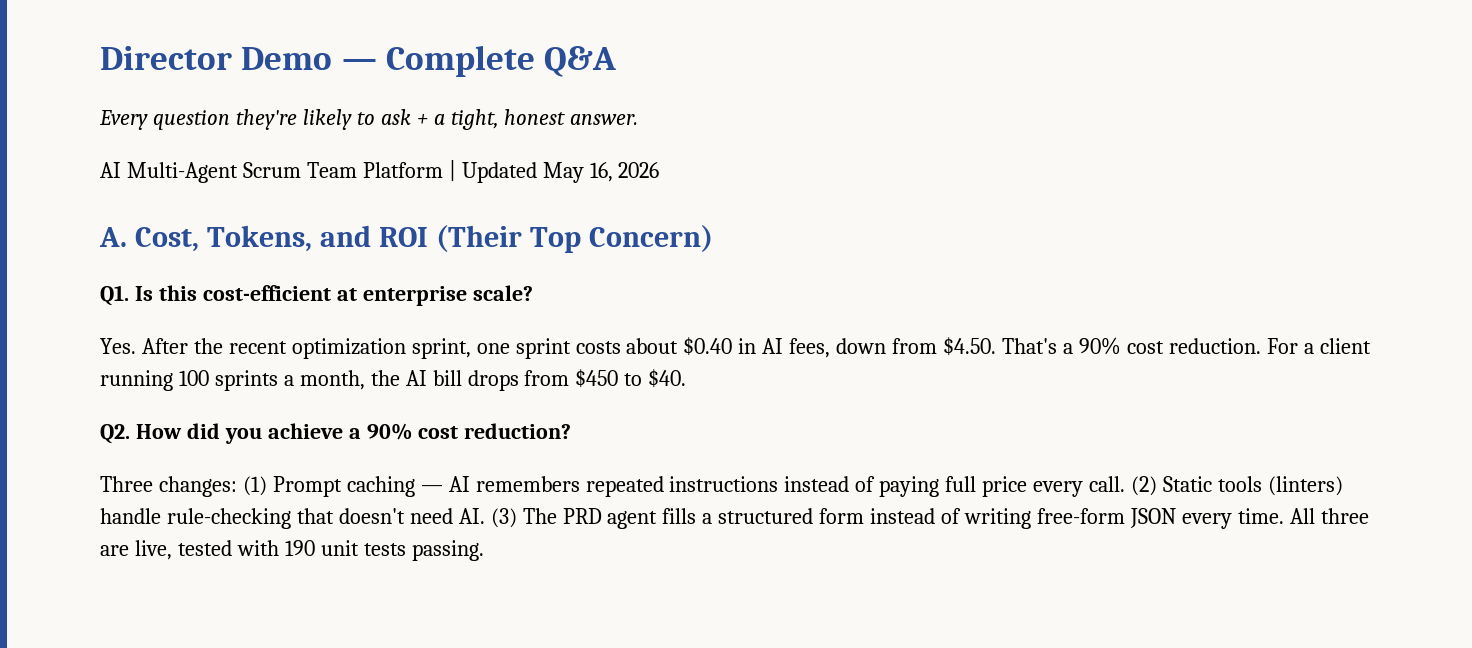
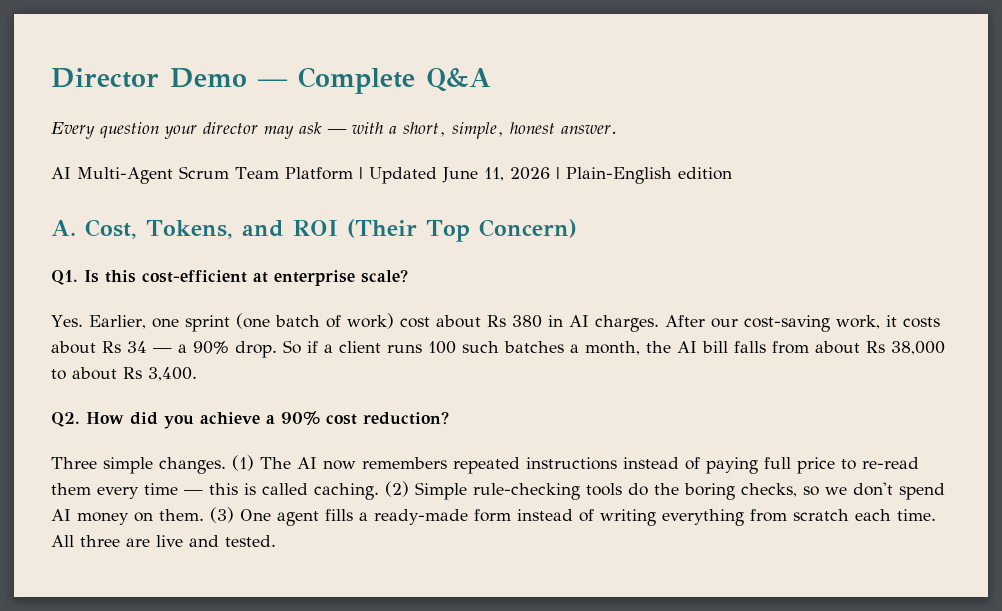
- Every question they're likely to ask + a tight, honest answer.
+ Every question your director may ask — with a short, simple, honest answer.
- AI Multi-Agent Scrum Team Platform | Updated May 16, 2026
+ AI Multi-Agent Scrum Team Platform | Updated June 11, 2026 | Plain-English edition
- Yes. After the recent optimization sprint, one sprint costs about $0.40 in AI fees, down from $4.50. That's a 90% cost reduction. For a client running 100 sprints a month, the AI bill drops from $450 to $40.
+ Yes. Earlier, one sprint (one batch of work) cost about Rs 380 in AI charges. After our cost-saving work, it costs about Rs 34 — a 90% drop. So if a client runs 100 such batches a month, the AI bill falls from about Rs 38,000 to about Rs 3,400.
- Three changes: (1) Prompt caching — AI remembers repeated instructions instead of paying full price every call. (2) Static tools (linters) handle rule-checking that doesn't need AI. (3) The PRD agent fills a structured form instead of writing free-form JSON every time. All three are live, tested with 190 unit tests passing.
+ Three simple changes. (1) The AI now remembers repeated instructions instead of paying full price to re-read them every time — this is called caching. (2) Simple rule-checking tools do the boring checks, so we don't spend AI money on them. (3) One agent fills a ready-made form instead of writing everything from scratch each time. All three are live and tested.

